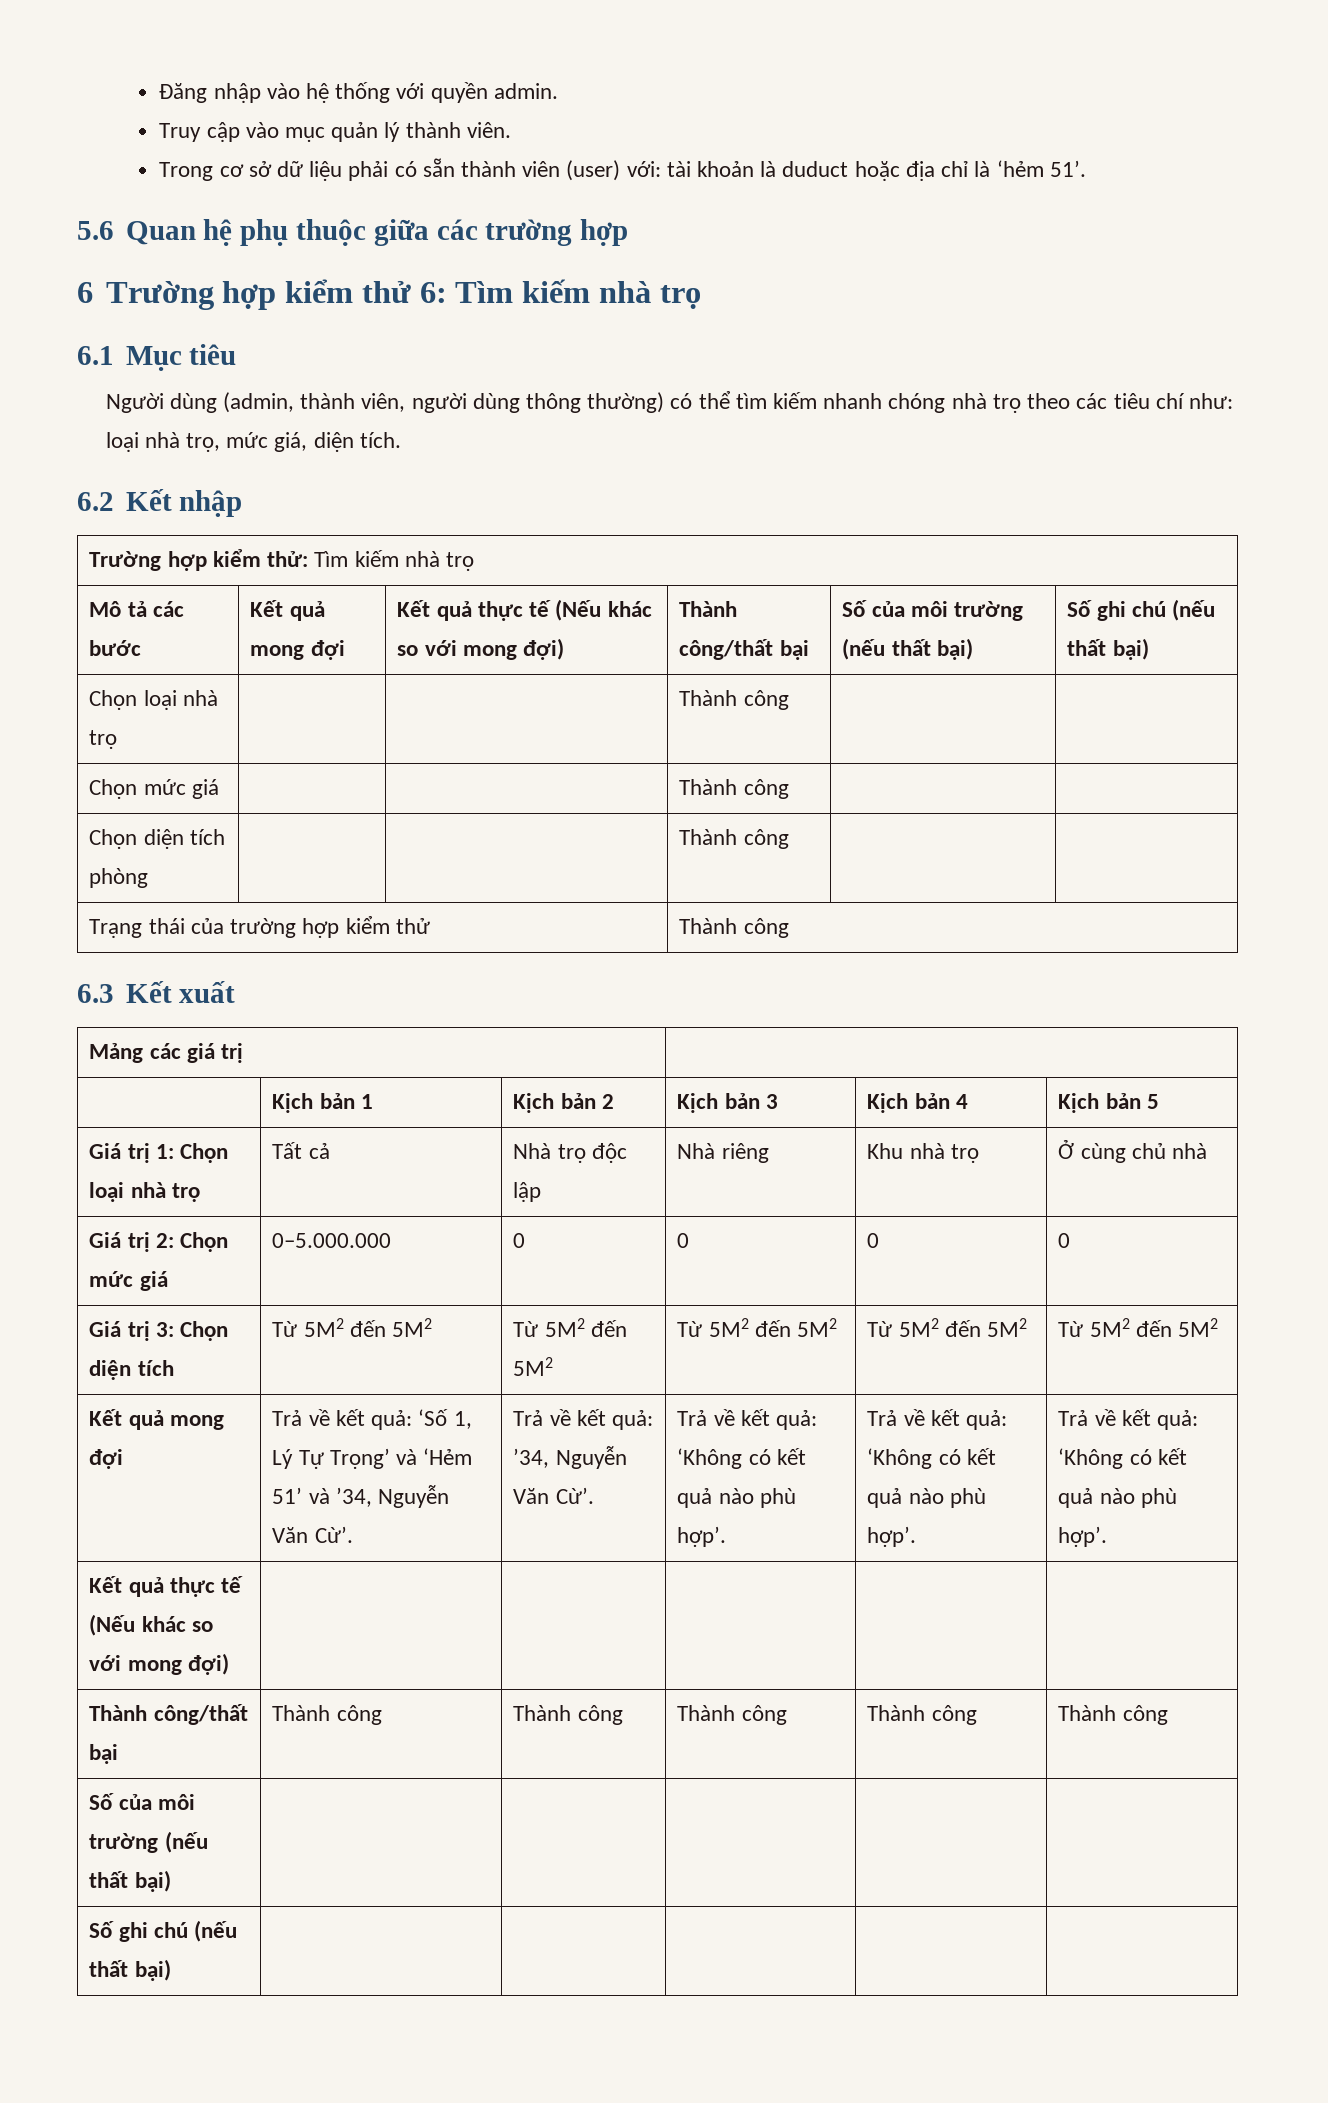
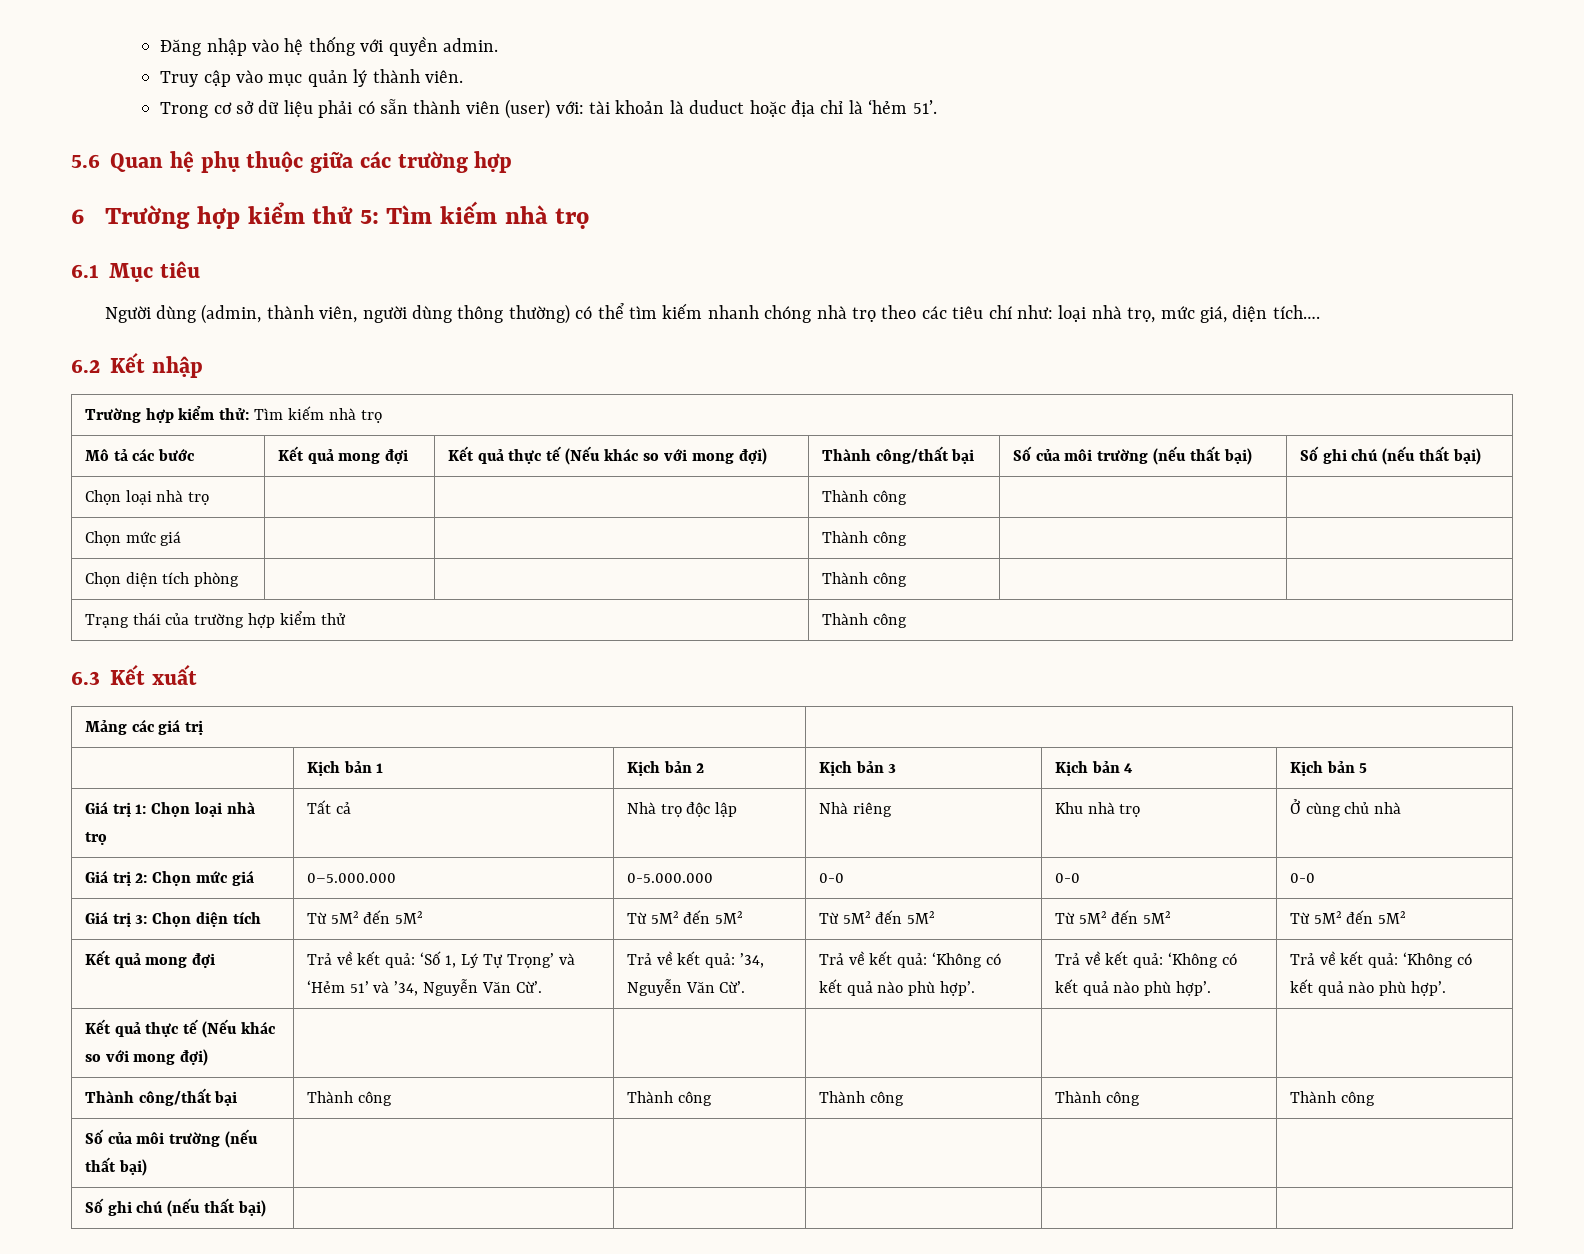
- 6 Trường hợp kiểm thử 6: Tìm kiếm nhà trọ
+ 6 Trường hợp kiểm thử 5: Tìm kiếm nhà trọ
- Người dùng (admin, thành viên, người dùng thông thường) có thể tìm kiếm nhanh chóng nhà trọ theo các tiêu chí như: loại nhà trọ, mức giá, diện tích.
+ Người dùng (admin, thành viên, người dùng thông thường) có thể tìm kiếm nhanh chóng nhà trọ theo các tiêu chí như: loại nhà trọ, mức giá, diện tích….
- Giá trị 2: Chọn mức giá | 0–5.000.000 | 0 | 0 | 0 | 0
+ Giá trị 2: Chọn mức giá | 0–5.000.000 | 0-5.000.000 | 0-0 | 0-0 | 0-0

